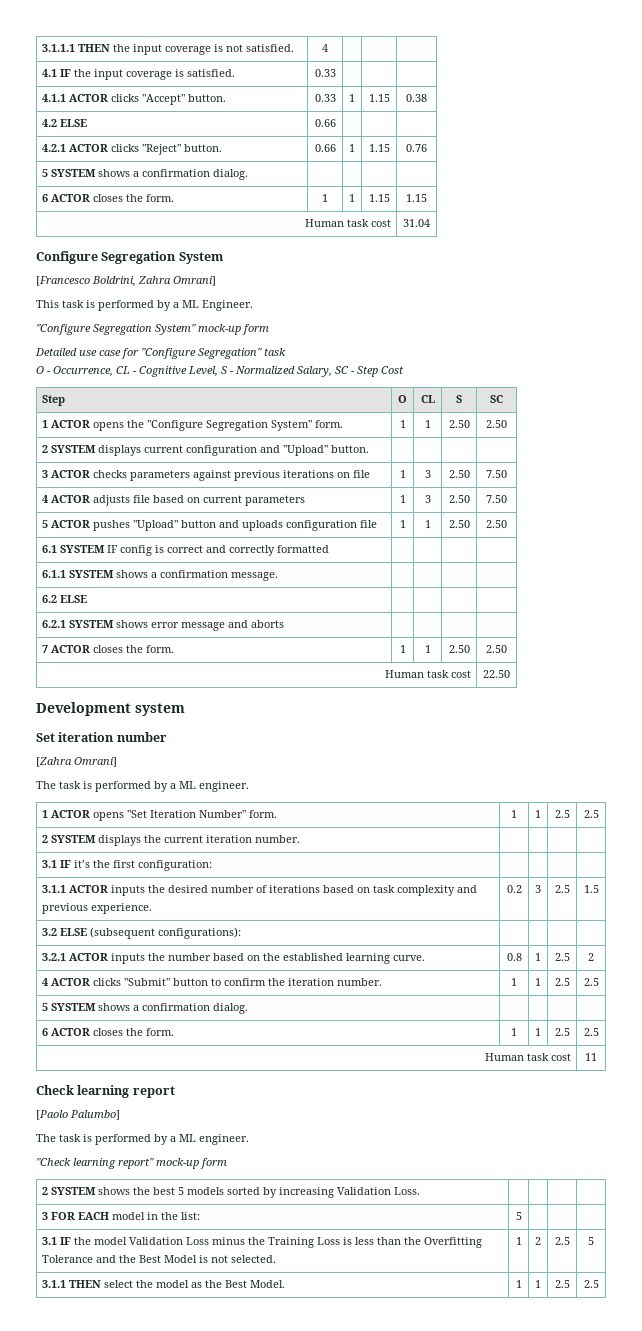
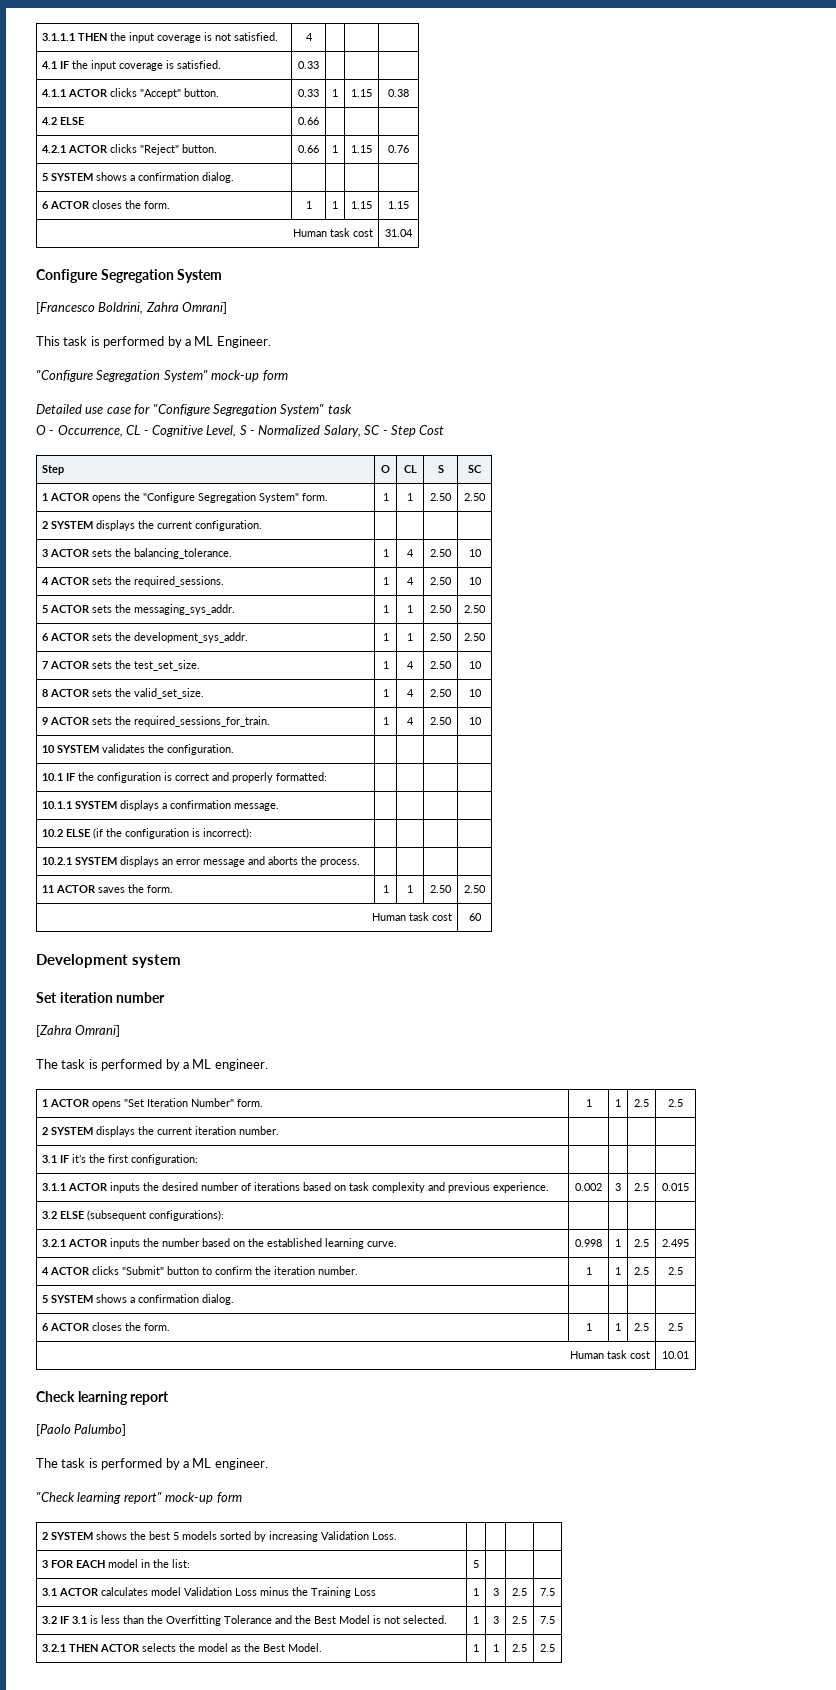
- Detailed use case for "Configure Segregation" task
+ Detailed use case for "Configure Segregation System" task
- 2 SYSTEM displays current configuration and "Upload" button. | | | |
- 3 ACTOR checks parameters against previous iterations on file | 1 | 3 | 2.50 | 7.50
- 4 ACTOR adjusts file based on current parameters | 1 | 3 | 2.50 | 7.50
+ 2 SYSTEM displays the current configuration. | | | |
+ 3 ACTOR sets the balancing_tolerance. | 1 | 4 | 2.50 | 10
+ 4 ACTOR sets the required_sessions. | 1 | 4 | 2.50 | 10
- 5 ACTOR pushes "Upload" button and uploads configuration file | 1 | 1 | 2.50 | 2.50
- 6.1 SYSTEM IF config is correct and correctly formatted | | | |
- 6.1.1 SYSTEM shows a confirmation message. | | | |
+ 5 ACTOR sets the messaging_sys_addr. | 1 | 1 | 2.50 | 2.50
+ 6 ACTOR sets the development_sys_addr. | 1 | 1 | 2.50 | 2.50
+ 7 ACTOR sets the test_set_size. | 1 | 4 | 2.50 | 10
+ 8 ACTOR sets the valid_set_size. | 1 | 4 | 2.50 | 10
+ 9 ACTOR sets the required_sessions_for_train. | 1 | 4 | 2.50 | 10
+ 10 SYSTEM validates the configuration. | | | |
+ 10.1 IF the configuration is correct and properly formatted: | | | |
+ 10.1.1 SYSTEM displays a confirmation message. | | | |
- 6.2 ELSE | | | |
- 6.2.1 SYSTEM shows error message and aborts | | | |
- 7 ACTOR closes the form. | 1 | 1 | 2.50 | 2.50
+ 10.2 ELSE (if the configuration is incorrect): | | | |
+ 10.2.1 SYSTEM displays an error message and aborts the process. | | | |
+ 11 ACTOR saves the form. | 1 | 1 | 2.50 | 2.50
- Human task cost | 22.50
+ Human task cost | 60
- 3.1.1 ACTOR inputs the desired number of iterations based on task complexity and previous experience. | 0.2 | 3 | 2.5 | 1.5
+ 3.1.1 ACTOR inputs the desired number of iterations based on task complexity and previous experience. | 0.002 | 3 | 2.5 | 0.015
- 3.2.1 ACTOR inputs the number based on the established learning curve. | 0.8 | 1 | 2.5 | 2
+ 3.2.1 ACTOR inputs the number based on the established learning curve. | 0.998 | 1 | 2.5 | 2.495
- Human task cost | 11
+ Human task cost | 10.01
- 3.1 IF the model Validation Loss minus the Training Loss is less than the Overfitting Tolerance and the Best Model is not selected. | 1 | 2 | 2.5 | 5
- 3.1.1 THEN select the model as the Best Model. | 1 | 1 | 2.5 | 2.5
+ 3.1 ACTOR calculates model Validation Loss minus the Training Loss | 1 | 3 | 2.5 | 7.5
+ 3.2 IF 3.1 is less than the Overfitting Tolerance and the Best Model is not selected. | 1 | 3 | 2.5 | 7.5
+ 3.2.1 THEN ACTOR selects the model as the Best Model. | 1 | 1 | 2.5 | 2.5

